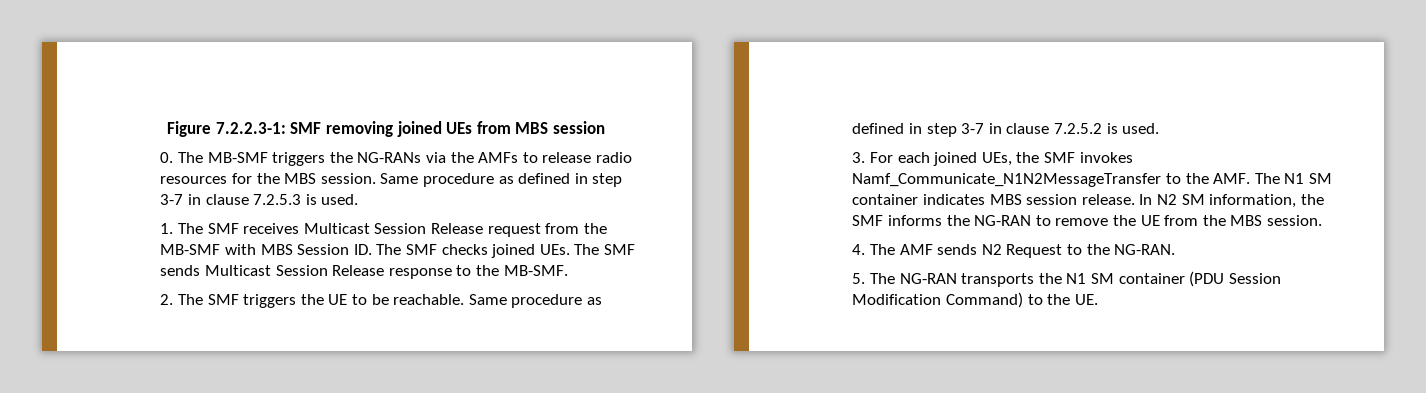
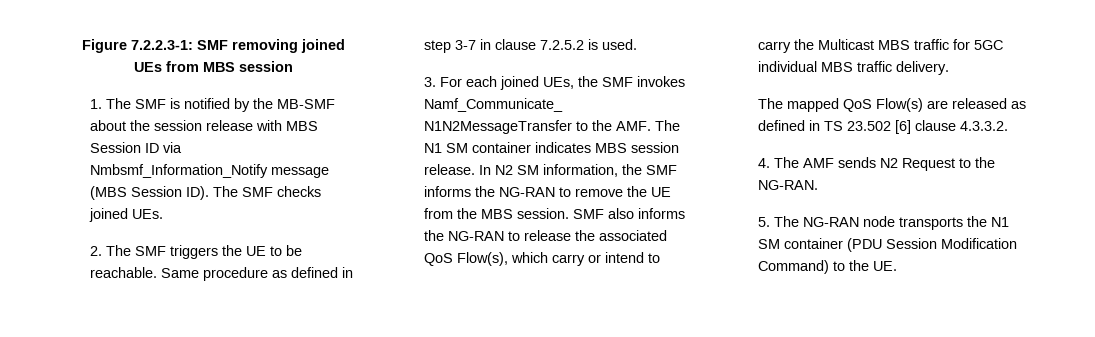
- 0. The MB-SMF triggers the NG-RANs via the AMFs to release radio resources for the MBS session. Same procedure as defined in step 3-7 in clause 7.2.5.3 is used.
- 1. The SMF receives Multicast Session Release request from the MB-SMF with MBS Session ID. The SMF checks joined UEs. The SMF sends Multicast Session Release response to the MB-SMF.
+ 1. The SMF is notified by the MB-SMF about the session release with MBS Session ID via Nmbsmf_Information_Notify message (MBS Session ID). The SMF checks joined UEs.
+ SMF also informs the NG-RAN to release the associated QoS Flow(s), which carry or intend to carry the Multicast MBS traffic for 5GC individual MBS traffic delivery.
+ The mapped QoS Flow(s) are released as defined in TS 23.502 [6] clause 4.3.3.2.
- 5. The NG-RAN transports the N1 SM container (PDU Session Modification Command) to the UE.
+ 5. The NG-RAN node transports the N1 SM container (PDU Session Modification Command) to the UE.

